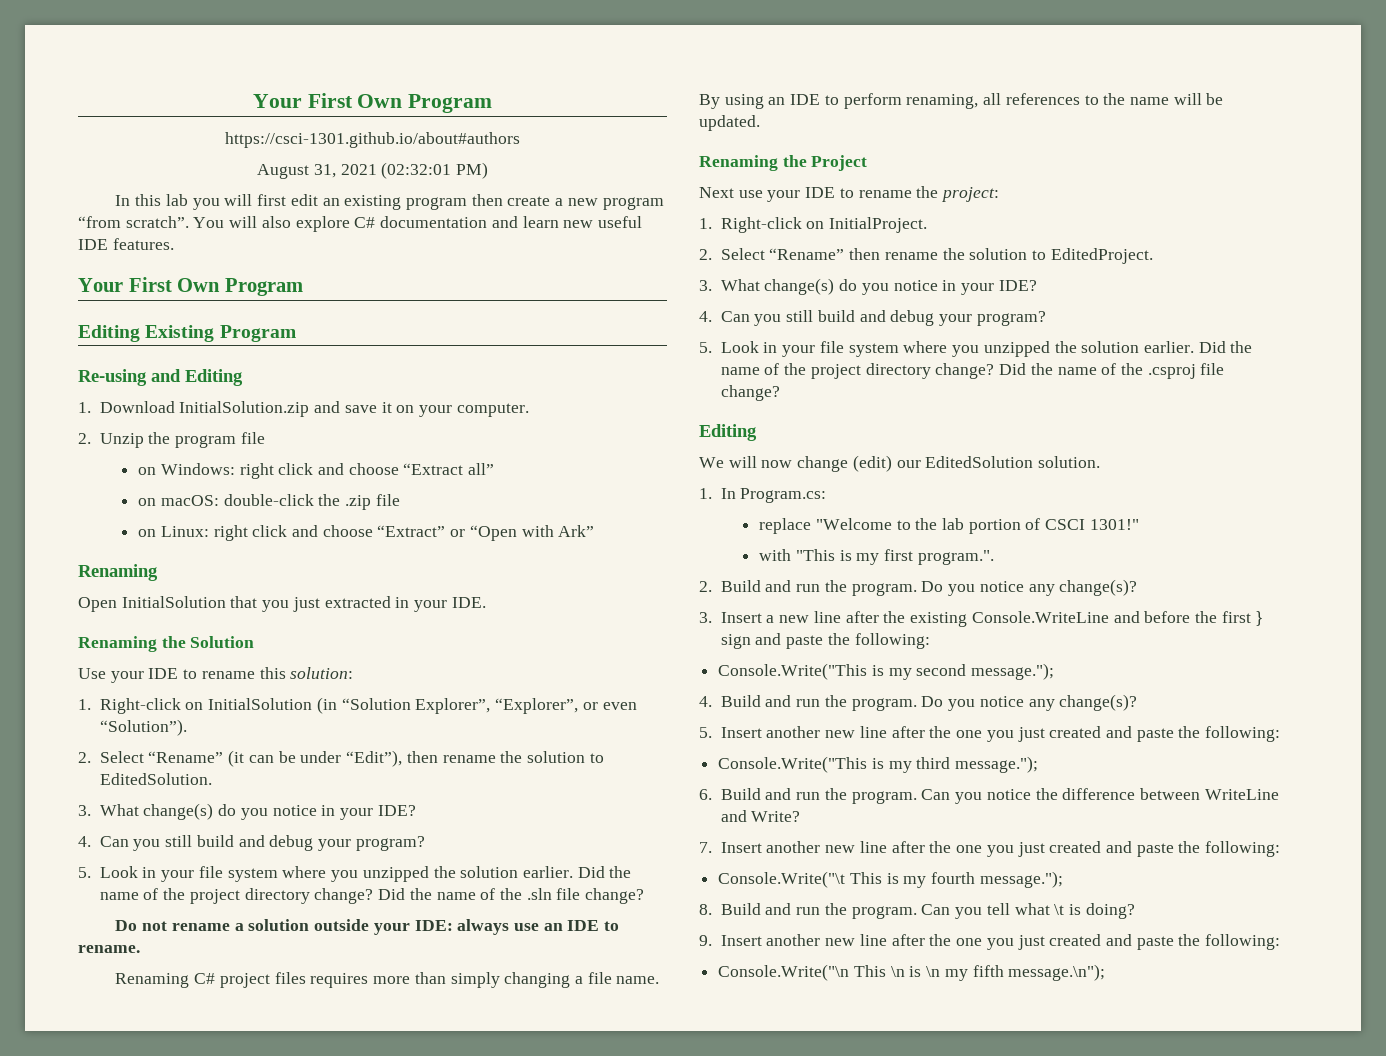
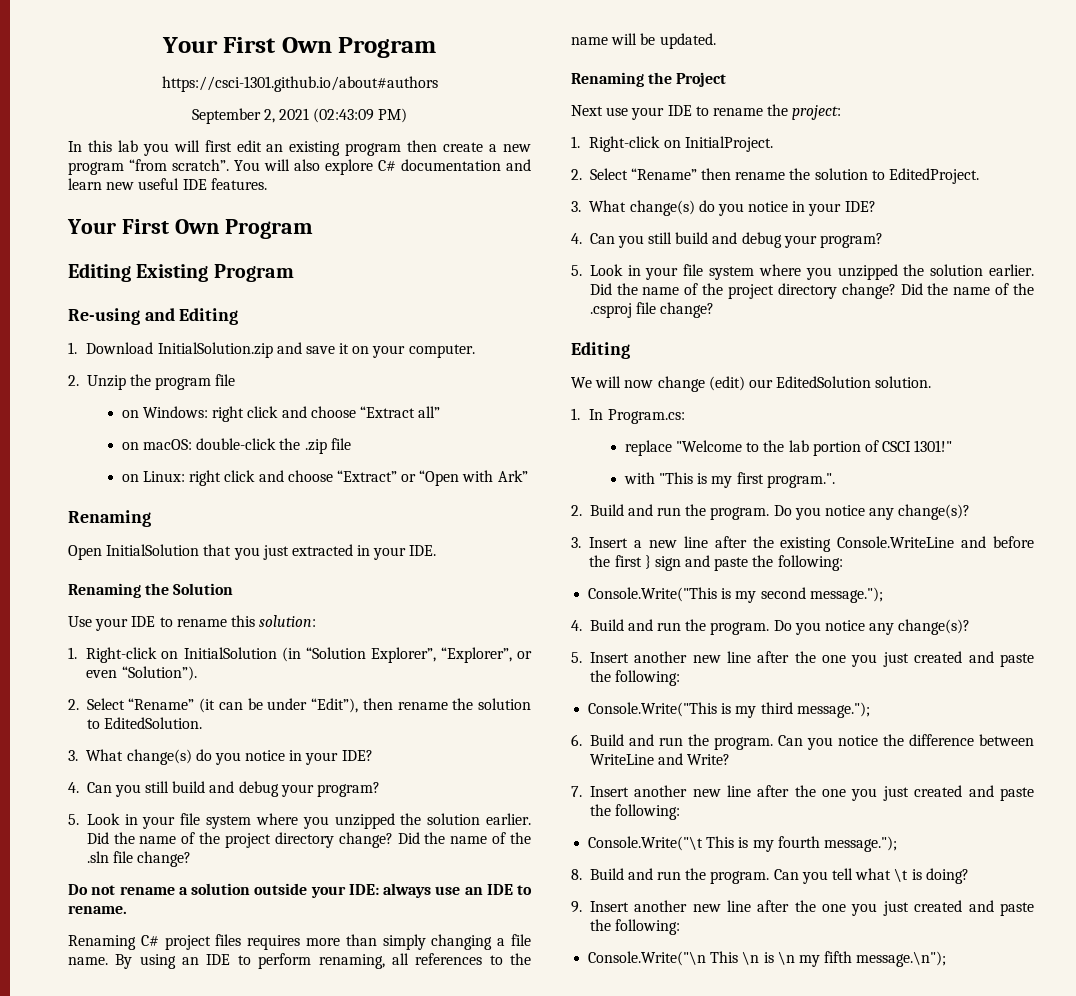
- August 31, 2021 (02:32:01 PM)
+ September 2, 2021 (02:43:09 PM)

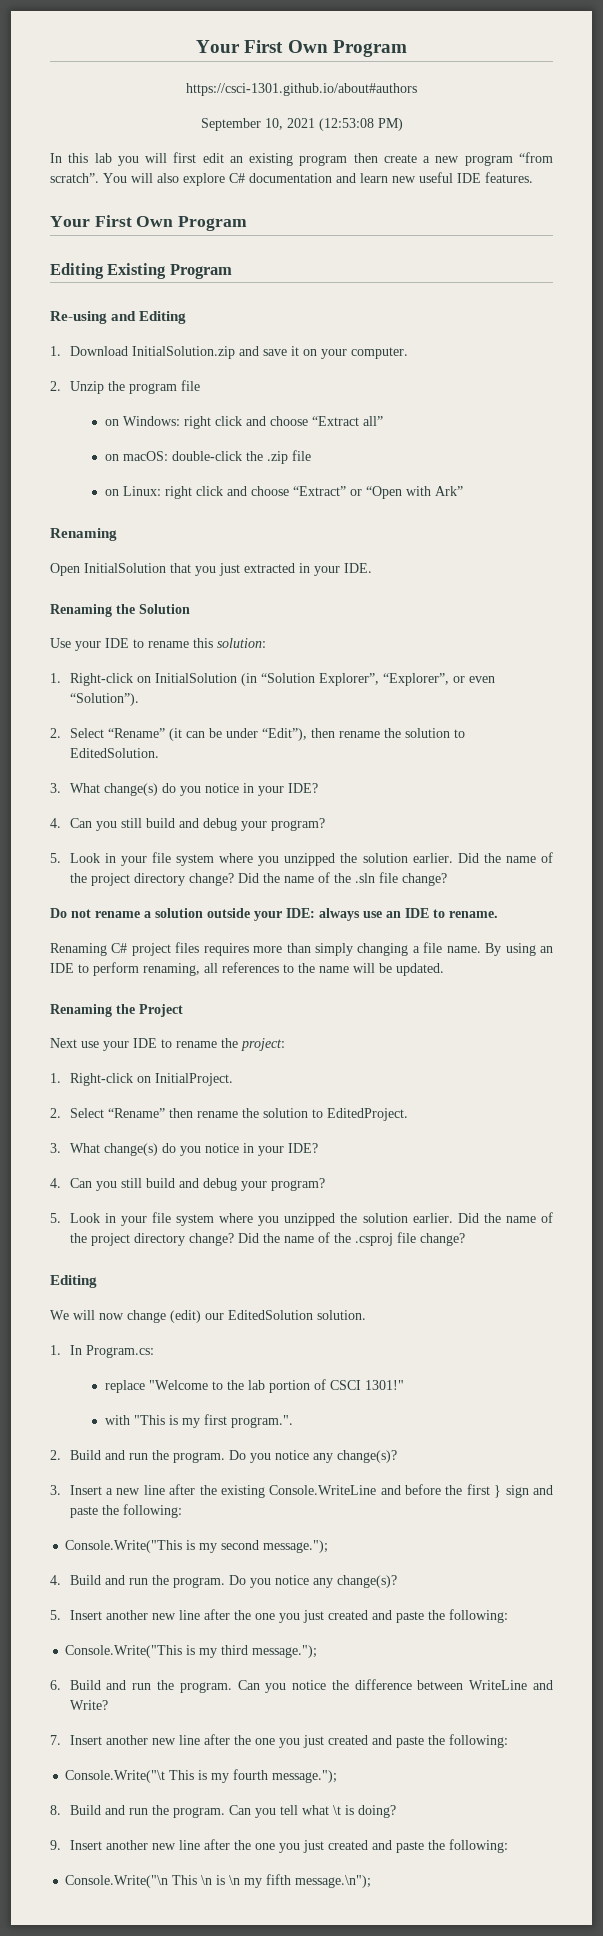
- September 2, 2021 (02:43:09 PM)
+ September 10, 2021 (12:53:08 PM)

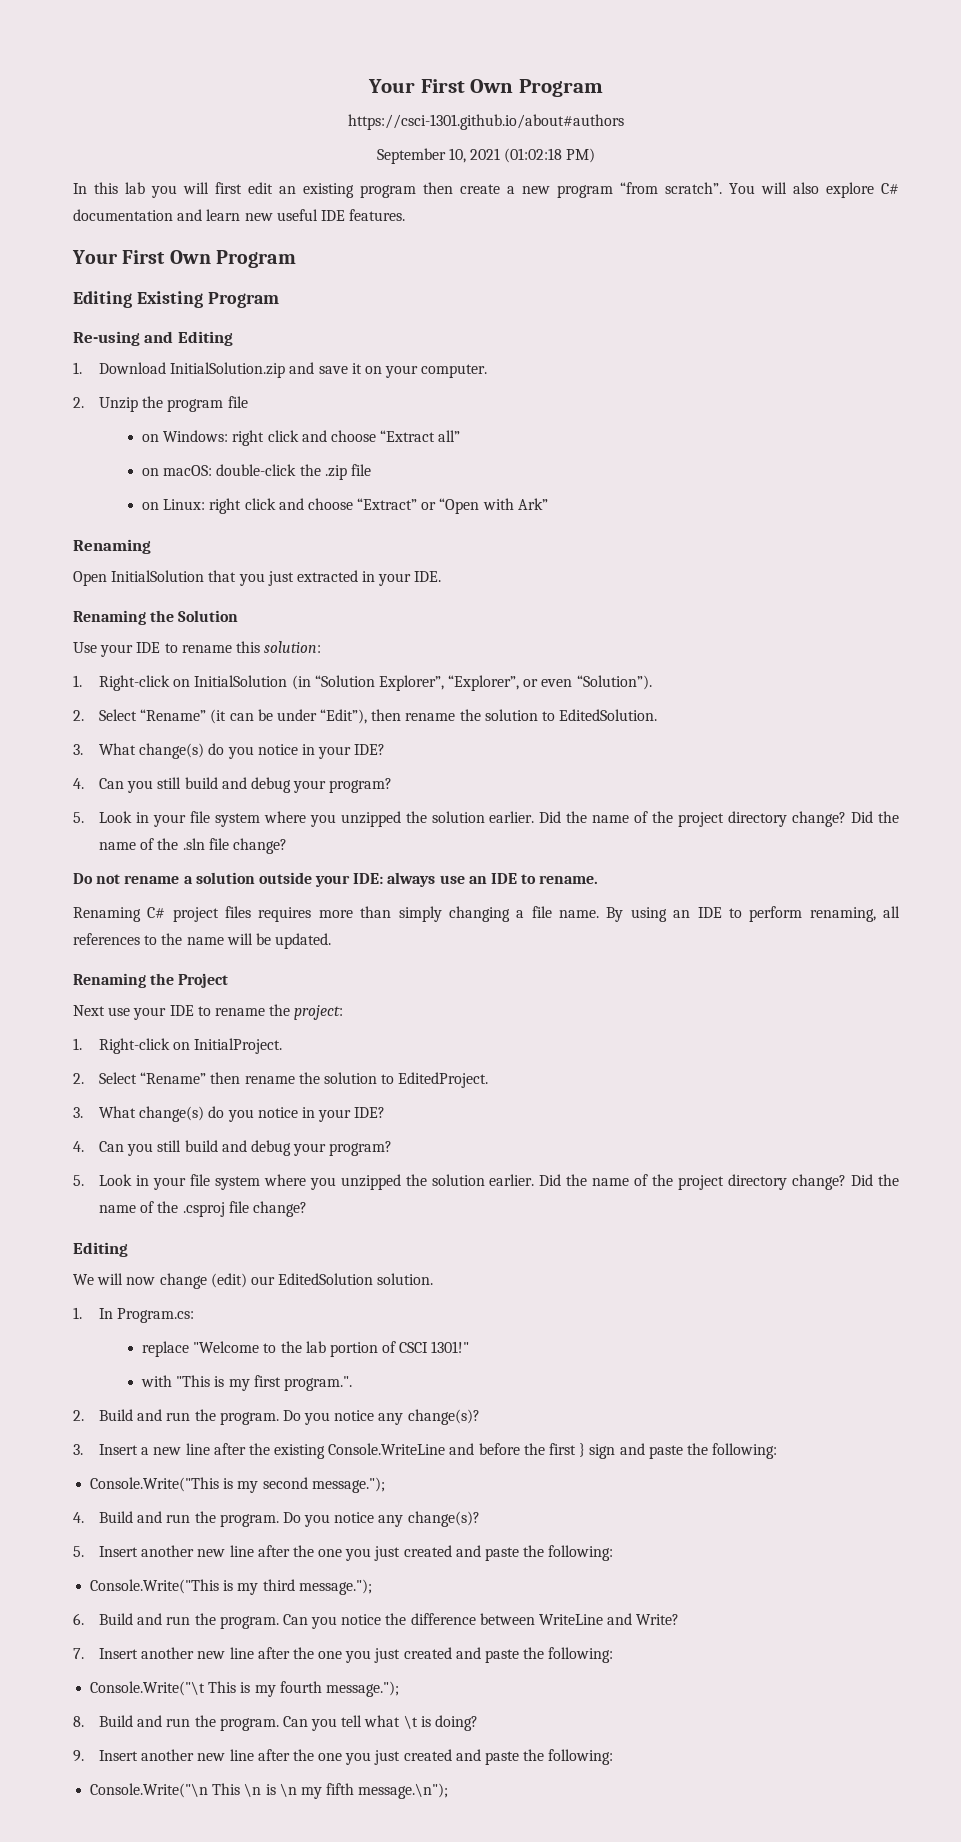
- September 10, 2021 (12:53:08 PM)
+ September 10, 2021 (01:02:18 PM)

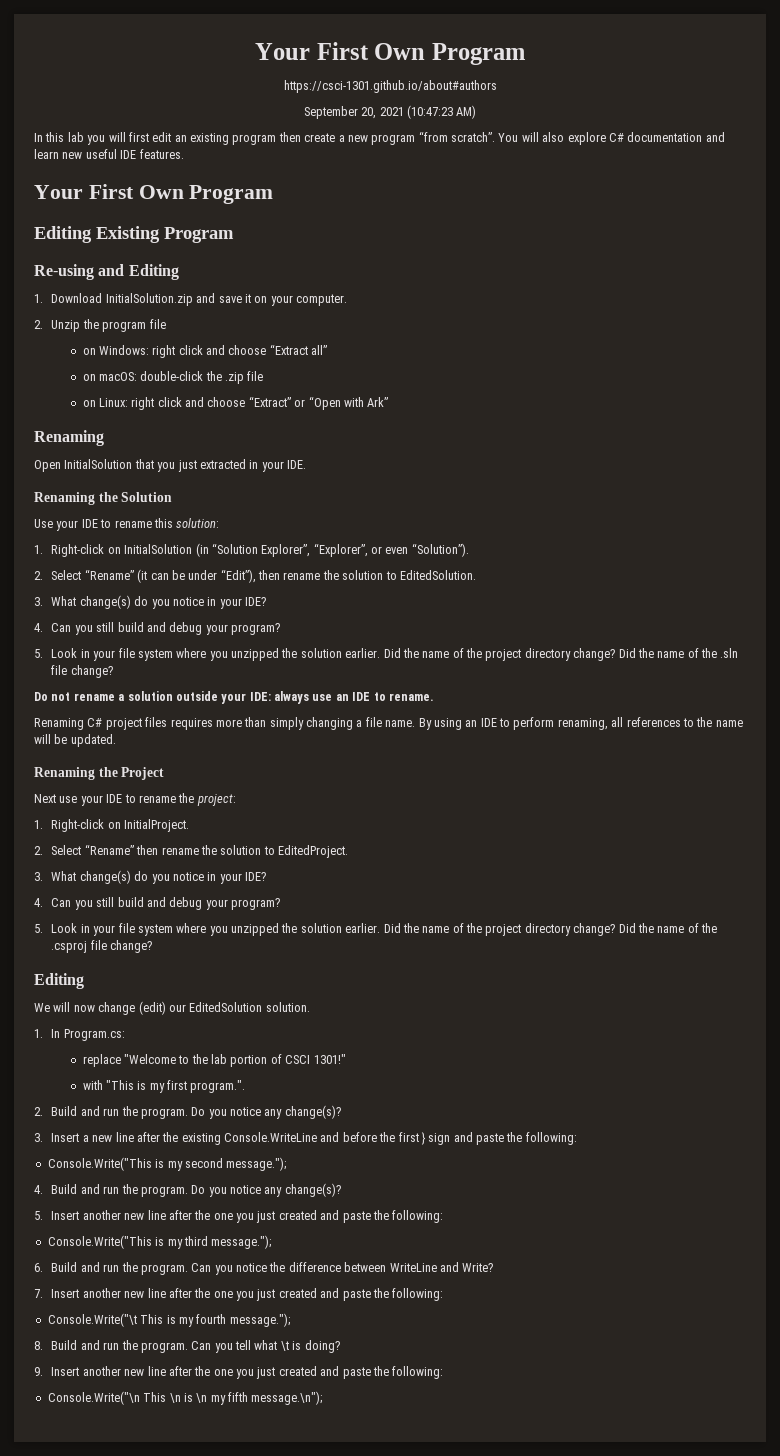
- September 10, 2021 (01:02:18 PM)
+ September 20, 2021 (10:47:23 AM)

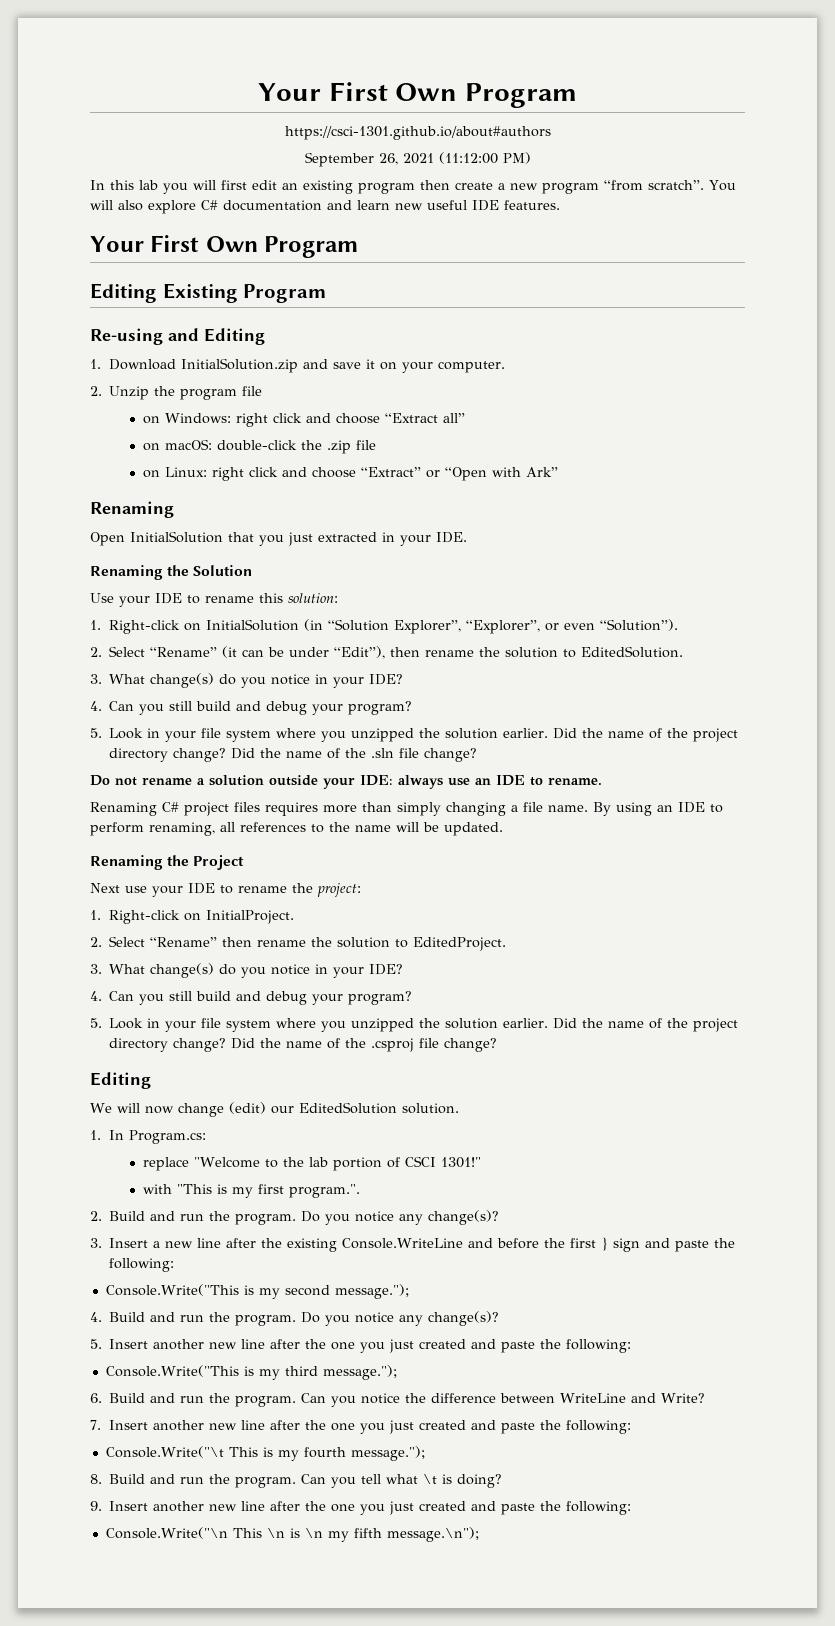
- September 20, 2021 (10:47:23 AM)
+ September 26, 2021 (11:12:00 PM)

